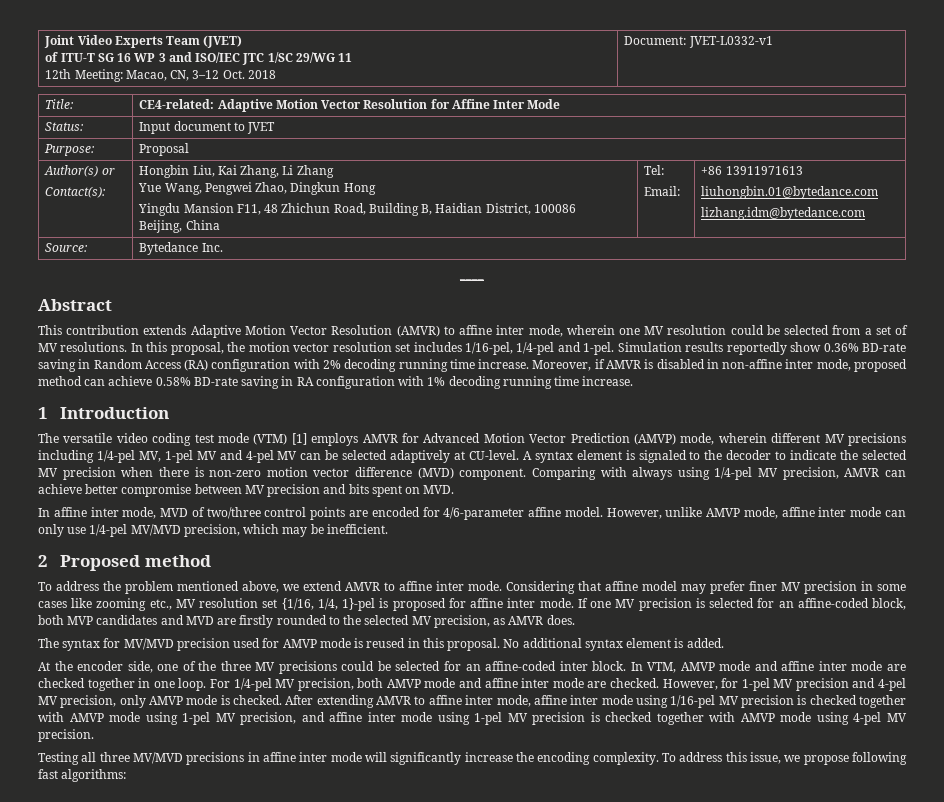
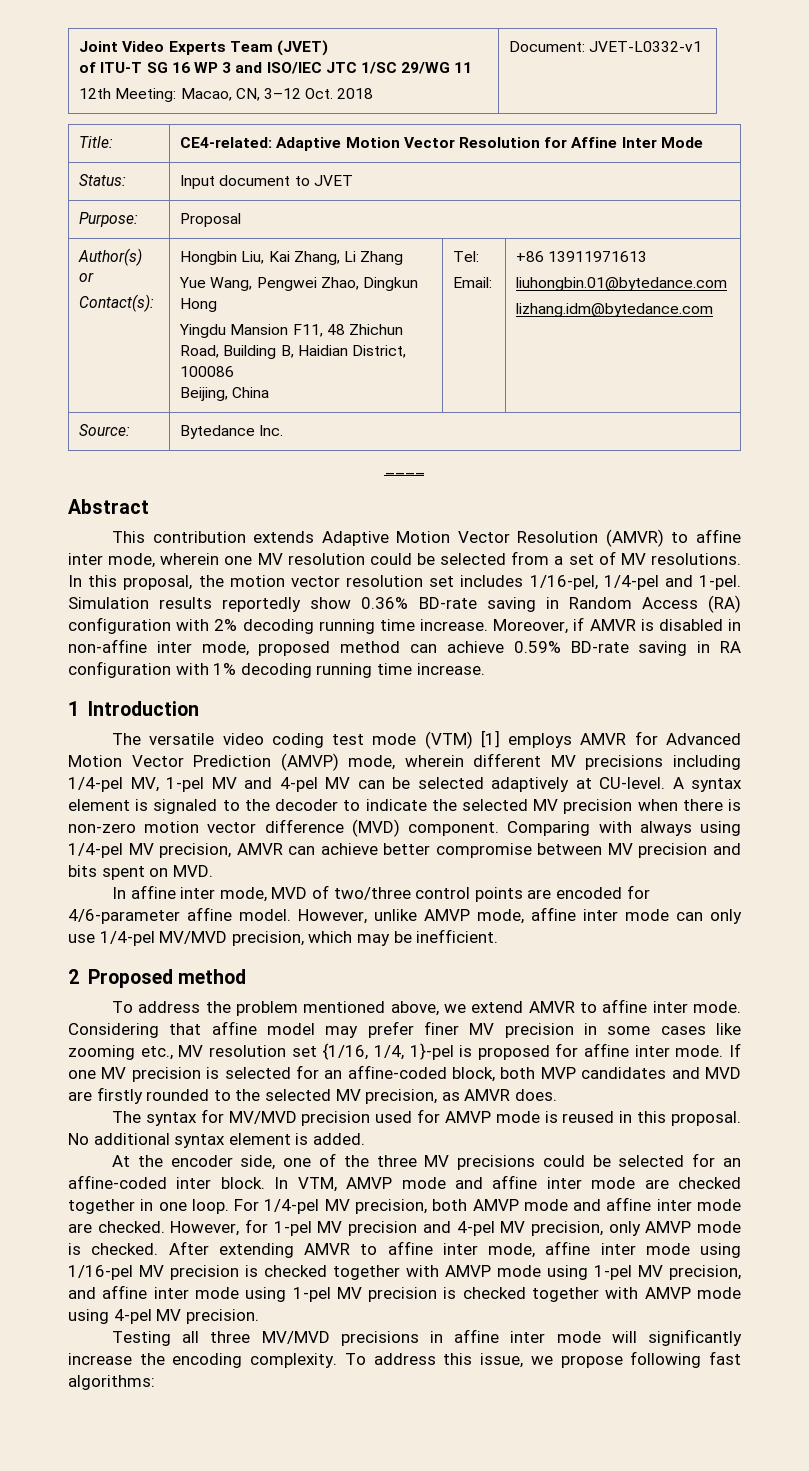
- Moreover, if AMVR is disabled in non-affine inter mode, proposed method can achieve 0.58% BD-rate saving in RA configuration with 1% decoding running time increase.
+ Moreover, if AMVR is disabled in non-affine inter mode, proposed method can achieve 0.59% BD-rate saving in RA configuration with 1% decoding running time increase.

